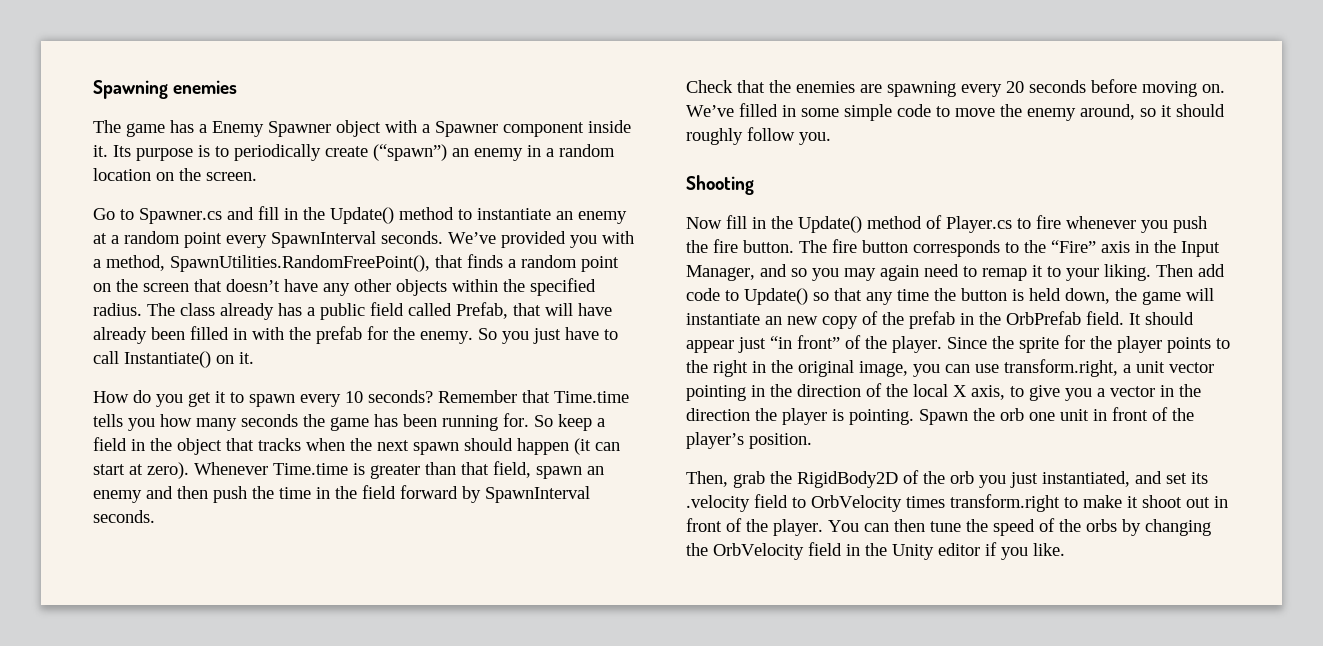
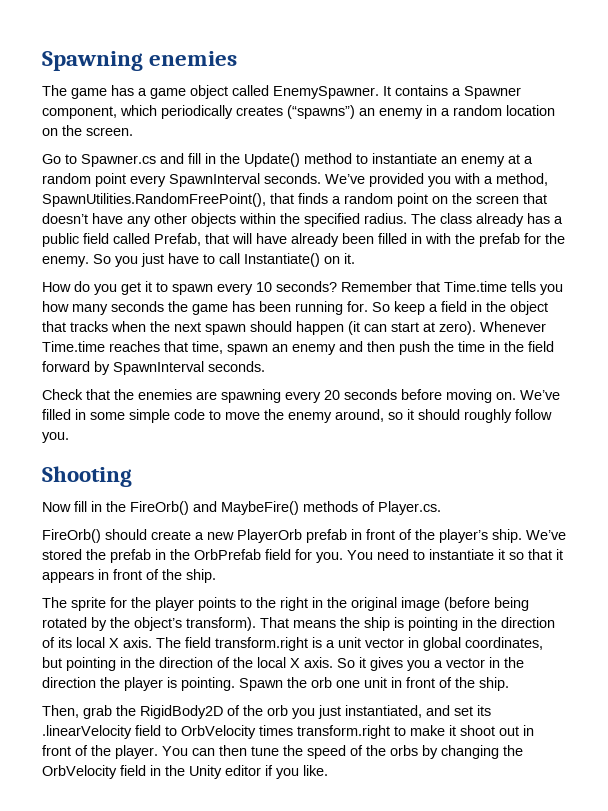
- The game has a Enemy Spawner object with a Spawner component inside it. Its purpose is to periodically create (“spawn”) an enemy in a random location on the screen.
+ The game has a game object called EnemySpawner. It contains a Spawner component, which periodically creates (“spawns”) an enemy in a random location on the screen.
- Whenever Time.time is greater than that field, spawn an enemy and then push the time in the field forward by SpawnInterval seconds.
+ Whenever Time.time reaches that time, spawn an enemy and then push the time in the field forward by SpawnInterval seconds.
- Now fill in the Update() method of Player.cs to fire whenever you push the fire button. The fire button corresponds to the “Fire” axis in the Input Manager, and so you may again need to remap it to your liking. Then add code to Update() so that any time the button is held down, the game will instantiate an new copy of the prefab in the OrbPrefab field. It should appear just “in front” of the player. Since the sprite for the player points to the right in the original image, you can use transform.right, a unit vector pointing in the direction of the local X axis, to give you a vector in the direction the player is pointing.
+ Now fill in the FireOrb() and MaybeFire() methods of Player.cs.
+ FireOrb() should create a new PlayerOrb prefab in front of the player’s ship. We’ve stored the prefab in the OrbPrefab field for you. You need to instantiate it so that it appears in front of the ship.
+ The sprite for the player points to the right in the original image (before being rotated by the object’s transform). That means the ship is pointing in the direction of its local X axis. The field transform.right is a unit vector in global coordinates, but pointing in the direction of the local X axis. So it gives you a vector in the direction the player is pointing.
- Spawn the orb one unit in front of the player’s position.
+ Spawn the orb one unit in front of the ship.
- Then, grab the RigidBody2D of the orb you just instantiated, and set its .velocity field to OrbVelocity times transform.right to make it shoot out in front of the player.
+ Then, grab the RigidBody2D of the orb you just instantiated, and set its .linearVelocity field to OrbVelocity times transform.right to make it shoot out in front of the player.

